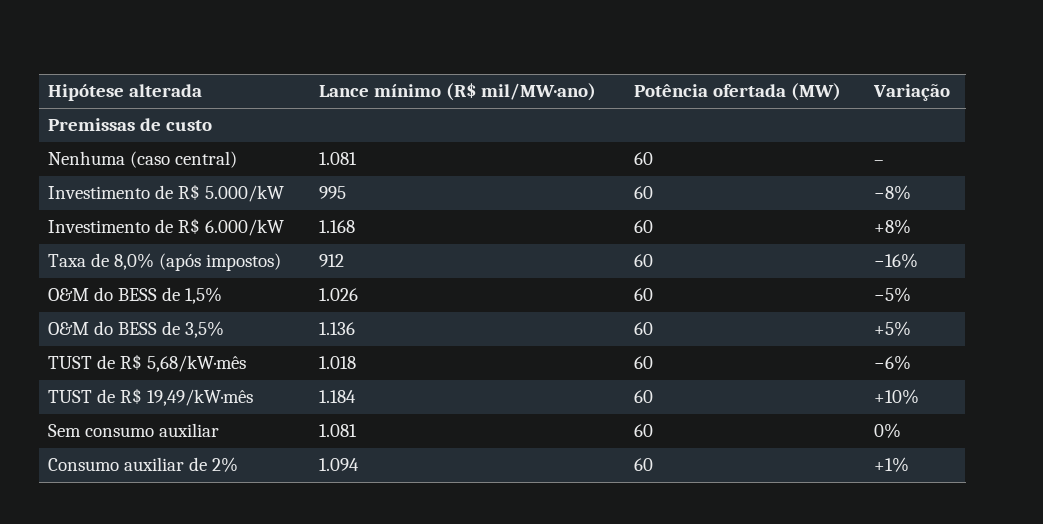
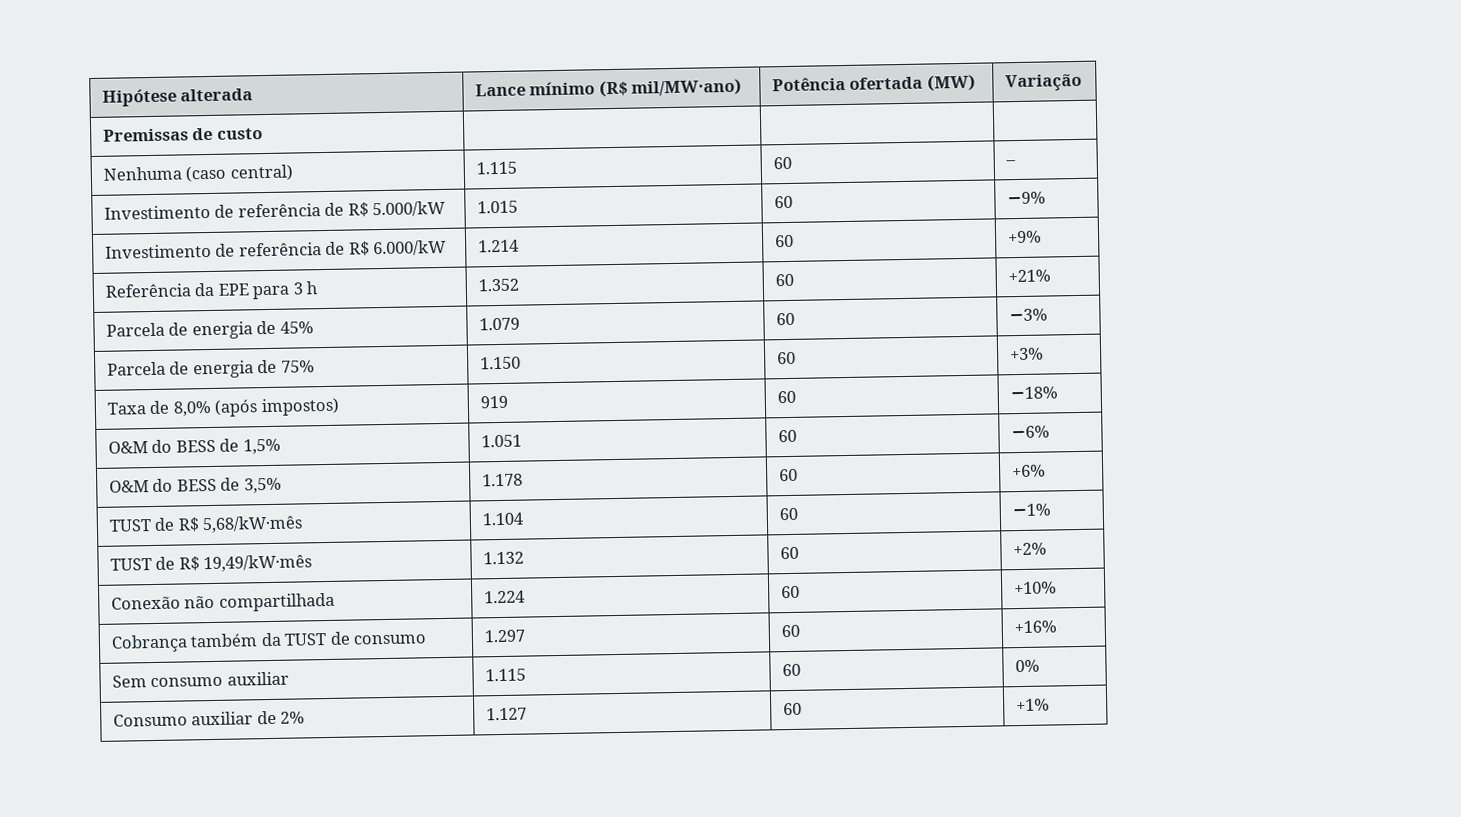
- Nenhuma (caso central) | 1.081 | 60 | –
+ Nenhuma (caso central) | 1.115 | 60 | –
- Investimento de R$ 5.000/kW | 995 | 60 | −8%
- Investimento de R$ 6.000/kW | 1.168 | 60 | +8%
+ Investimento de referência de R$ 5.000/kW | 1.015 | 60 | −9%
+ Investimento de referência de R$ 6.000/kW | 1.214 | 60 | +9%
+ Referência da EPE para 3 h | 1.352 | 60 | +21%
+ Parcela de energia de 45% | 1.079 | 60 | −3%
+ Parcela de energia de 75% | 1.150 | 60 | +3%
- Taxa de 8,0% (após impostos) | 912 | 60 | −16%
+ Taxa de 8,0% (após impostos) | 919 | 60 | −18%
- O&M do BESS de 1,5% | 1.026 | 60 | −5%
+ O&M do BESS de 1,5% | 1.051 | 60 | −6%
- O&M do BESS de 3,5% | 1.136 | 60 | +5%
+ O&M do BESS de 3,5% | 1.178 | 60 | +6%
- TUST de R$ 5,68/kW·mês | 1.018 | 60 | −6%
+ TUST de R$ 5,68/kW·mês | 1.104 | 60 | −1%
- TUST de R$ 19,49/kW·mês | 1.184 | 60 | +10%
+ TUST de R$ 19,49/kW·mês | 1.132 | 60 | +2%
+ Conexão não compartilhada | 1.224 | 60 | +10%
+ Cobrança também da TUST de consumo | 1.297 | 60 | +16%
- Sem consumo auxiliar | 1.081 | 60 | 0%
+ Sem consumo auxiliar | 1.115 | 60 | 0%
- Consumo auxiliar de 2% | 1.094 | 60 | +1%
+ Consumo auxiliar de 2% | 1.127 | 60 | +1%

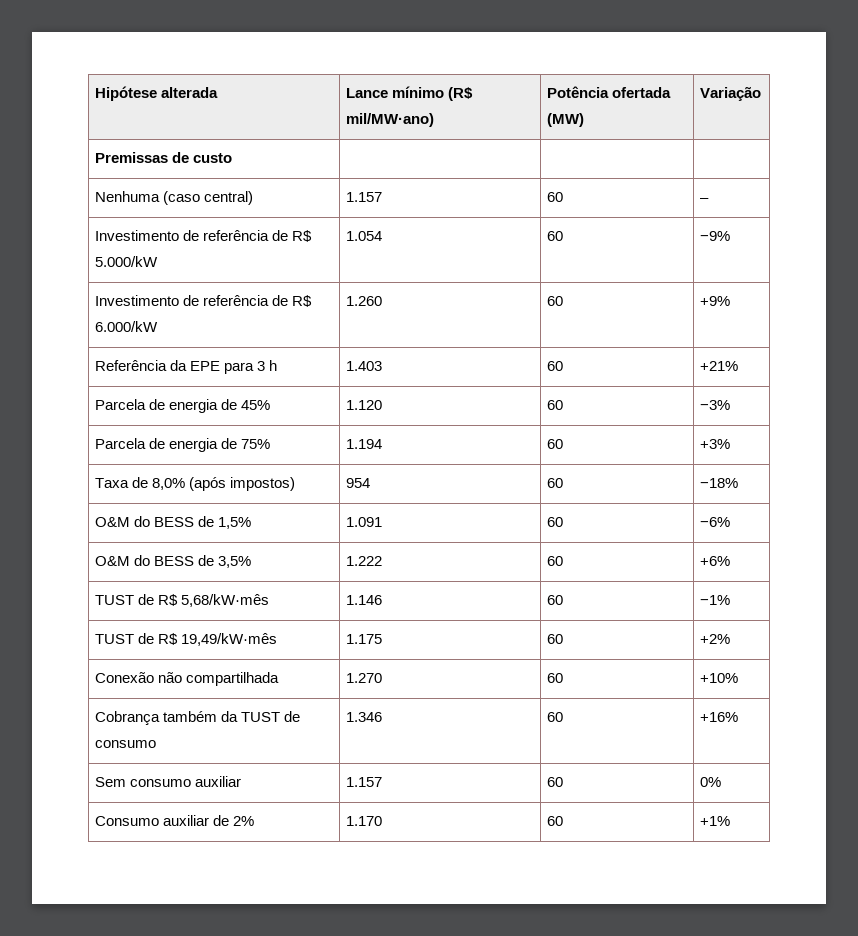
- Nenhuma (caso central) | 1.115 | 60 | –
+ Nenhuma (caso central) | 1.157 | 60 | –
- Investimento de referência de R$ 5.000/kW | 1.015 | 60 | −9%
+ Investimento de referência de R$ 5.000/kW | 1.054 | 60 | −9%
- Investimento de referência de R$ 6.000/kW | 1.214 | 60 | +9%
+ Investimento de referência de R$ 6.000/kW | 1.260 | 60 | +9%
- Referência da EPE para 3 h | 1.352 | 60 | +21%
+ Referência da EPE para 3 h | 1.403 | 60 | +21%
- Parcela de energia de 45% | 1.079 | 60 | −3%
+ Parcela de energia de 45% | 1.120 | 60 | −3%
- Parcela de energia de 75% | 1.150 | 60 | +3%
+ Parcela de energia de 75% | 1.194 | 60 | +3%
- Taxa de 8,0% (após impostos) | 919 | 60 | −18%
+ Taxa de 8,0% (após impostos) | 954 | 60 | −18%
- O&M do BESS de 1,5% | 1.051 | 60 | −6%
+ O&M do BESS de 1,5% | 1.091 | 60 | −6%
- O&M do BESS de 3,5% | 1.178 | 60 | +6%
+ O&M do BESS de 3,5% | 1.222 | 60 | +6%
- TUST de R$ 5,68/kW·mês | 1.104 | 60 | −1%
+ TUST de R$ 5,68/kW·mês | 1.146 | 60 | −1%
- TUST de R$ 19,49/kW·mês | 1.132 | 60 | +2%
+ TUST de R$ 19,49/kW·mês | 1.175 | 60 | +2%
- Conexão não compartilhada | 1.224 | 60 | +10%
+ Conexão não compartilhada | 1.270 | 60 | +10%
- Cobrança também da TUST de consumo | 1.297 | 60 | +16%
+ Cobrança também da TUST de consumo | 1.346 | 60 | +16%
- Sem consumo auxiliar | 1.115 | 60 | 0%
+ Sem consumo auxiliar | 1.157 | 60 | 0%
- Consumo auxiliar de 2% | 1.127 | 60 | +1%
+ Consumo auxiliar de 2% | 1.170 | 60 | +1%

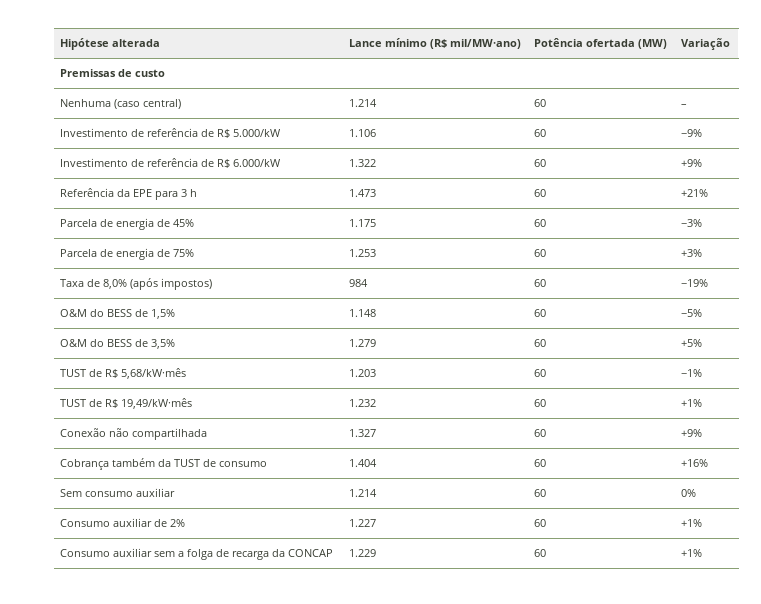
- Nenhuma (caso central) | 1.157 | 60 | –
+ Nenhuma (caso central) | 1.214 | 60 | –
- Investimento de referência de R$ 5.000/kW | 1.054 | 60 | −9%
+ Investimento de referência de R$ 5.000/kW | 1.106 | 60 | −9%
- Investimento de referência de R$ 6.000/kW | 1.260 | 60 | +9%
+ Investimento de referência de R$ 6.000/kW | 1.322 | 60 | +9%
- Referência da EPE para 3 h | 1.403 | 60 | +21%
+ Referência da EPE para 3 h | 1.473 | 60 | +21%
- Parcela de energia de 45% | 1.120 | 60 | −3%
+ Parcela de energia de 45% | 1.175 | 60 | −3%
- Parcela de energia de 75% | 1.194 | 60 | +3%
+ Parcela de energia de 75% | 1.253 | 60 | +3%
- Taxa de 8,0% (após impostos) | 954 | 60 | −18%
+ Taxa de 8,0% (após impostos) | 984 | 60 | −19%
- O&M do BESS de 1,5% | 1.091 | 60 | −6%
+ O&M do BESS de 1,5% | 1.148 | 60 | −5%
- O&M do BESS de 3,5% | 1.222 | 60 | +6%
+ O&M do BESS de 3,5% | 1.279 | 60 | +5%
- TUST de R$ 5,68/kW·mês | 1.146 | 60 | −1%
+ TUST de R$ 5,68/kW·mês | 1.203 | 60 | −1%
- TUST de R$ 19,49/kW·mês | 1.175 | 60 | +2%
+ TUST de R$ 19,49/kW·mês | 1.232 | 60 | +1%
- Conexão não compartilhada | 1.270 | 60 | +10%
+ Conexão não compartilhada | 1.327 | 60 | +9%
- Cobrança também da TUST de consumo | 1.346 | 60 | +16%
+ Cobrança também da TUST de consumo | 1.404 | 60 | +16%
- Sem consumo auxiliar | 1.157 | 60 | 0%
+ Sem consumo auxiliar | 1.214 | 60 | 0%
- Consumo auxiliar de 2% | 1.170 | 60 | +1%
+ Consumo auxiliar de 2% | 1.227 | 60 | +1%
+ Consumo auxiliar sem a folga de recarga da CONCAP | 1.229 | 60 | +1%

